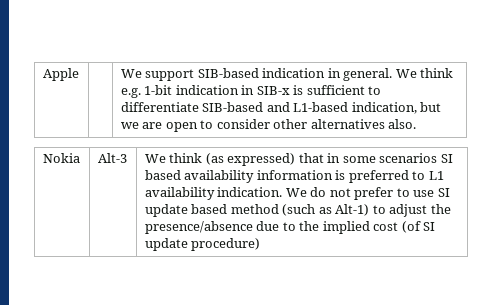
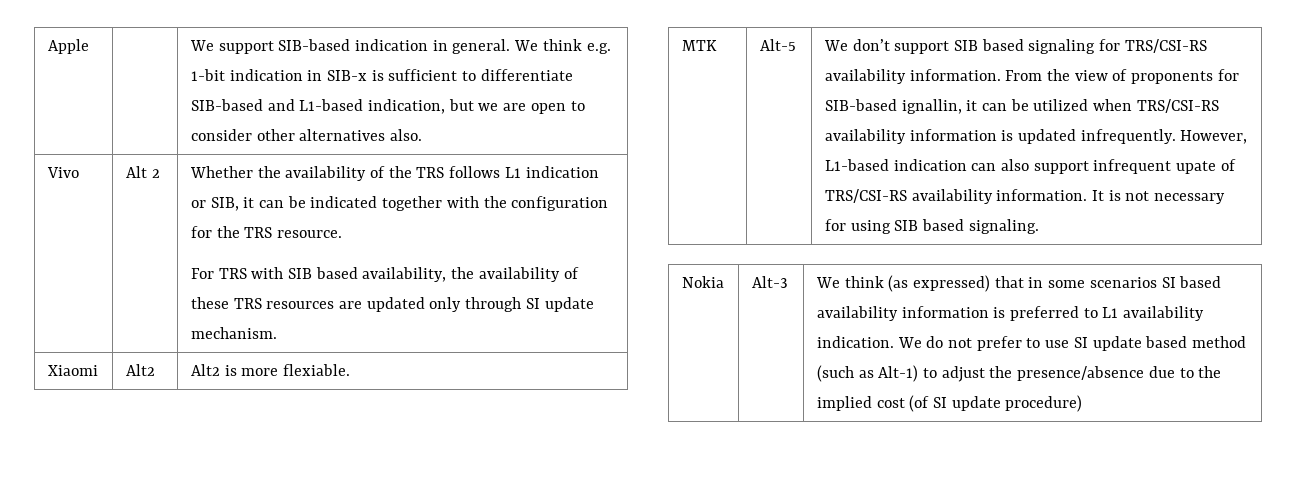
+ Vivo | Alt 2 | Whether the availability of the TRS follows L1 indication or SIB, it can be indicated together with the configuration for the TRS resource.
+ For TRS with SIB based availability, the availability of these TRS resources are updated only through SI update mechanism.
+ Xiaomi | Alt2 | Alt2 is more flexiable.
+ MTK | Alt-5 | We don’t support SIB based signaling for TRS/CSI-RS availability information. From the view of proponents for SIB-based ignallin, it can be utilized when TRS/CSI-RS availability information is updated infrequently. However, L1-based indication can also support infrequent upate of TRS/CSI-RS availability information. It is not necessary for using SIB based signaling.

